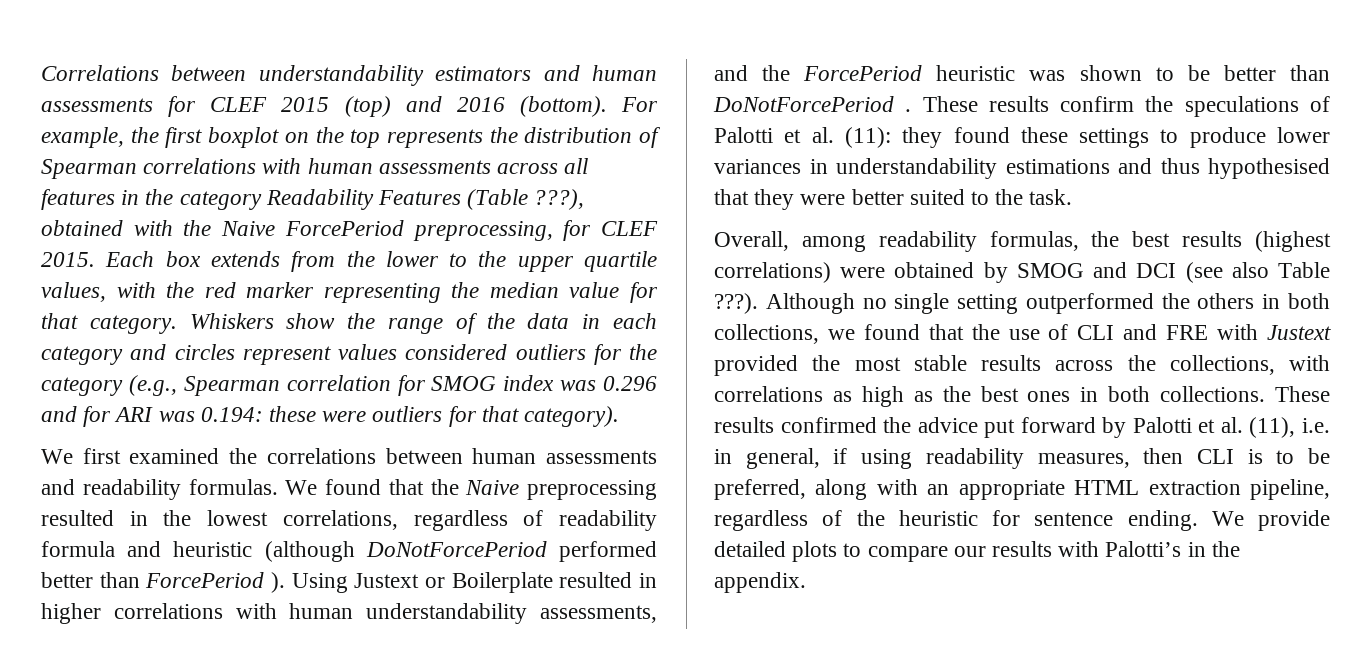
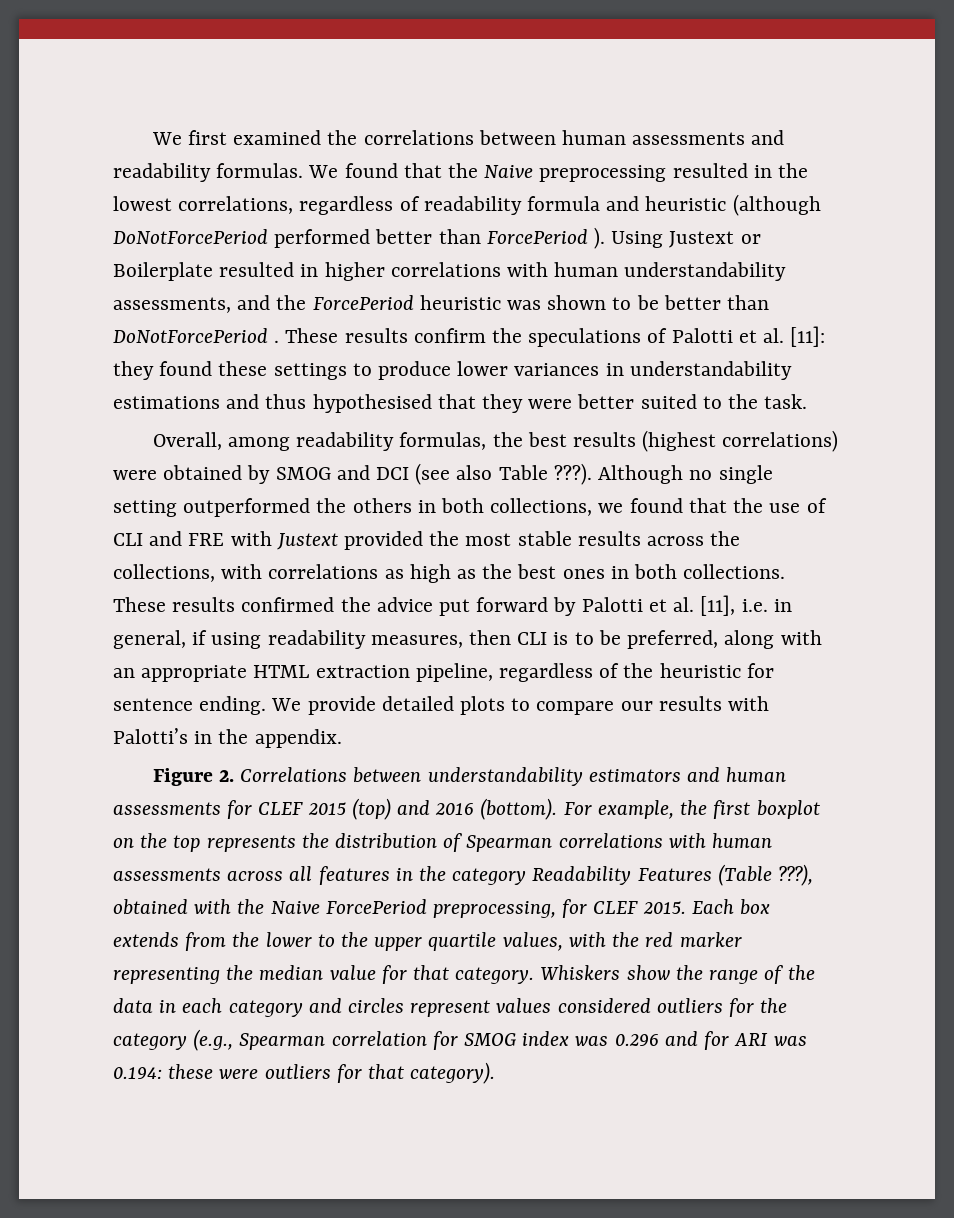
- Correlations between understandability estimators and human assessments for CLEF 2015 (top) and 2016 (bottom).
+ We first examined the correlations between human assessments and readability formulas. We found that the Naive preprocessing resulted in the lowest correlations, regardless of readability formula and heuristic (although DoNotForcePeriod performed better than ForcePeriod ). Using Justext or Boilerplate resulted in higher correlations with human understandability assessments, and the ForcePeriod heuristic was shown to be better than DoNotForcePeriod . These results confirm the speculations of Palotti et al. [11]: they found these settings to produce lower variances in understandability estimations and thus hypothesised that they were better suited to the task.
+ Overall, among readability formulas, the best results (highest correlations) were obtained by SMOG and DCI (see also Table ???). Although no single setting outperformed the others in both collections, we found that the use of CLI and FRE with Justext provided the most stable results across the collections, with correlations as high as the best ones in both collections. These results confirmed the advice put forward by Palotti et al. [11], i.e. in general, if using readability measures, then CLI is to be preferred, along with an appropriate HTML extraction pipeline, regardless of the heuristic for sentence ending. We provide detailed plots to compare our results with Palotti’s in the appendix.
+ Figure 2. Correlations between understandability estimators and human assessments for CLEF 2015 (top) and 2016 (bottom).
- We first examined the correlations between human assessments and readability formulas. We found that the Naive preprocessing resulted in the lowest correlations, regardless of readability formula and heuristic (although DoNotForcePeriod performed better than ForcePeriod ). Using Justext or Boilerplate resulted in higher correlations with human understandability assessments, and the ForcePeriod heuristic was shown to be better than DoNotForcePeriod . These results confirm the speculations of Palotti et al. (11): they found these settings to produce lower variances in understandability estimations and thus hypothesised that they were better suited to the task.
- Overall, among readability formulas, the best results (highest correlations) were obtained by SMOG and DCI (see also Table ???). Although no single setting outperformed the others in both collections, we found that the use of CLI and FRE with Justext provided the most stable results across the collections, with correlations as high as the best ones in both collections. These results confirmed the advice put forward by Palotti et al. (11), i.e. in general, if using readability measures, then CLI is to be preferred, along with an appropriate HTML extraction pipeline, regardless of the heuristic for sentence ending. We provide detailed plots to compare our results with Palotti’s in the appendix.

